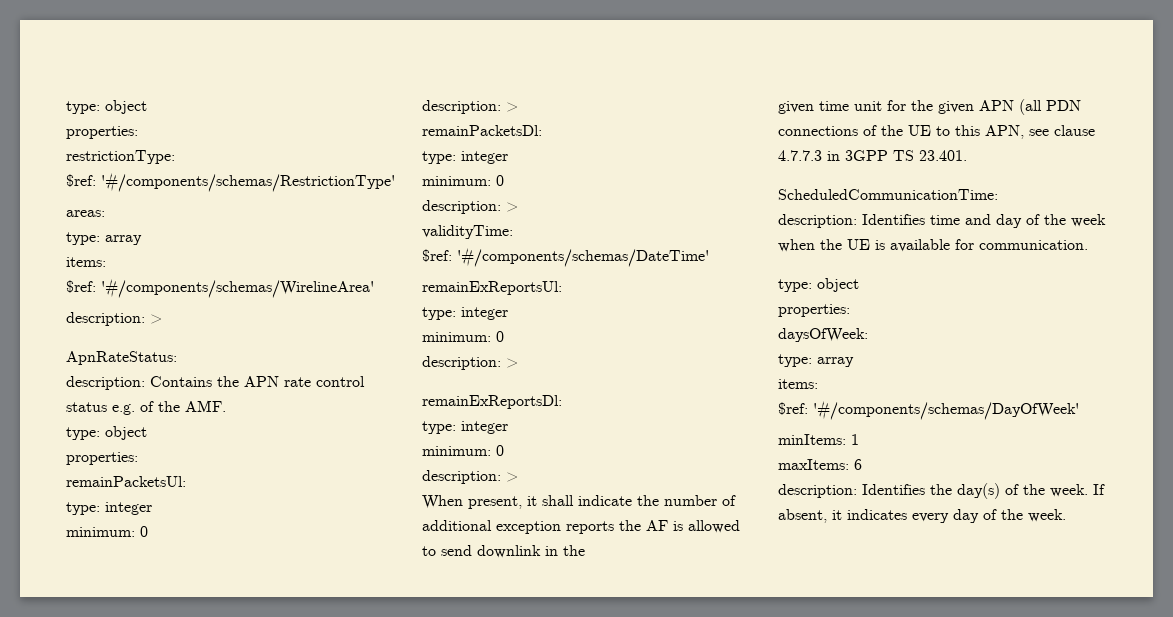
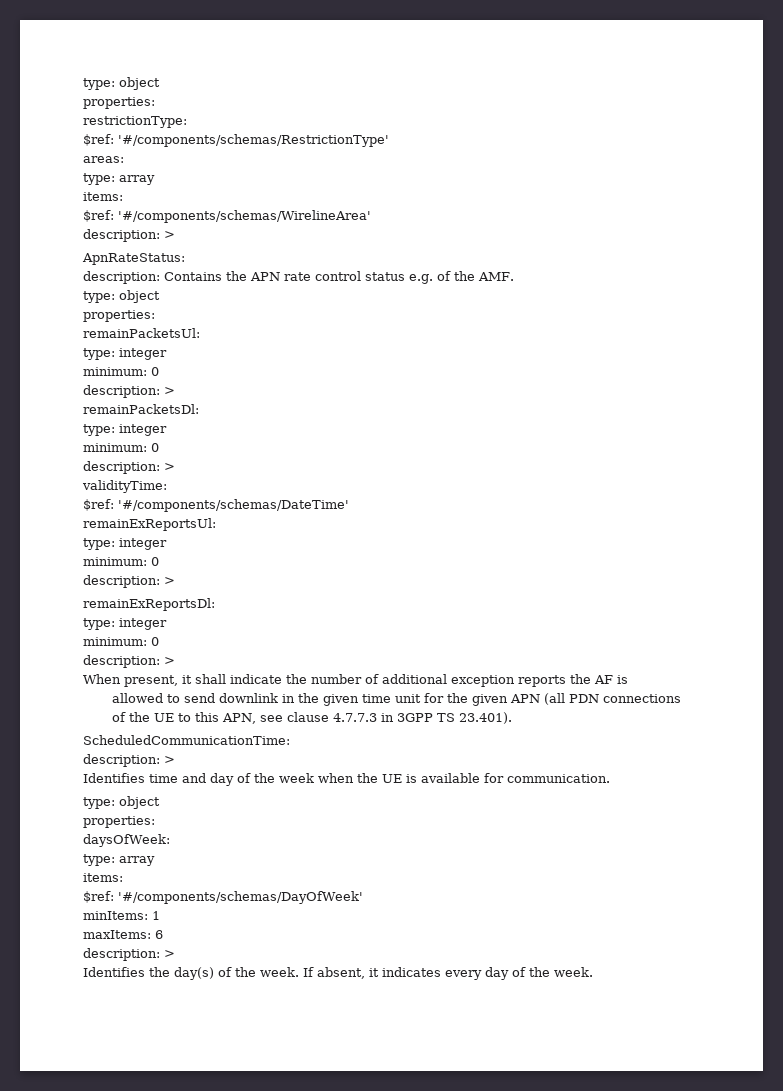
- When present, it shall indicate the number of additional exception reports the AF is allowed to send downlink in the
- given time unit for the given APN (all PDN connections of the UE to this APN, see clause 4.7.7.3 in 3GPP TS 23.401.
+ When present, it shall indicate the number of additional exception reports the AF is
+ allowed to send downlink in the given time unit for the given APN (all PDN connections
+ of the UE to this APN, see clause 4.7.7.3 in 3GPP TS 23.401).
  ScheduledCommunicationTime:
- description: Identifies time and day of the week when the UE is available for communication.
+ description: >
+ Identifies time and day of the week when the UE is available for communication.
  maxItems: 6
- description: Identifies the day(s) of the week.
+ description: >
+ Identifies the day(s) of the week.

